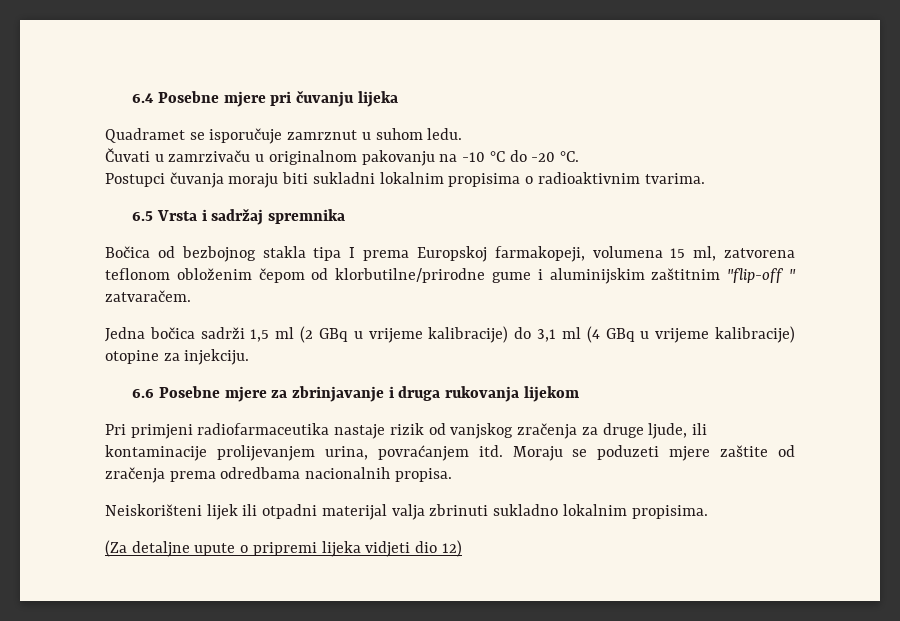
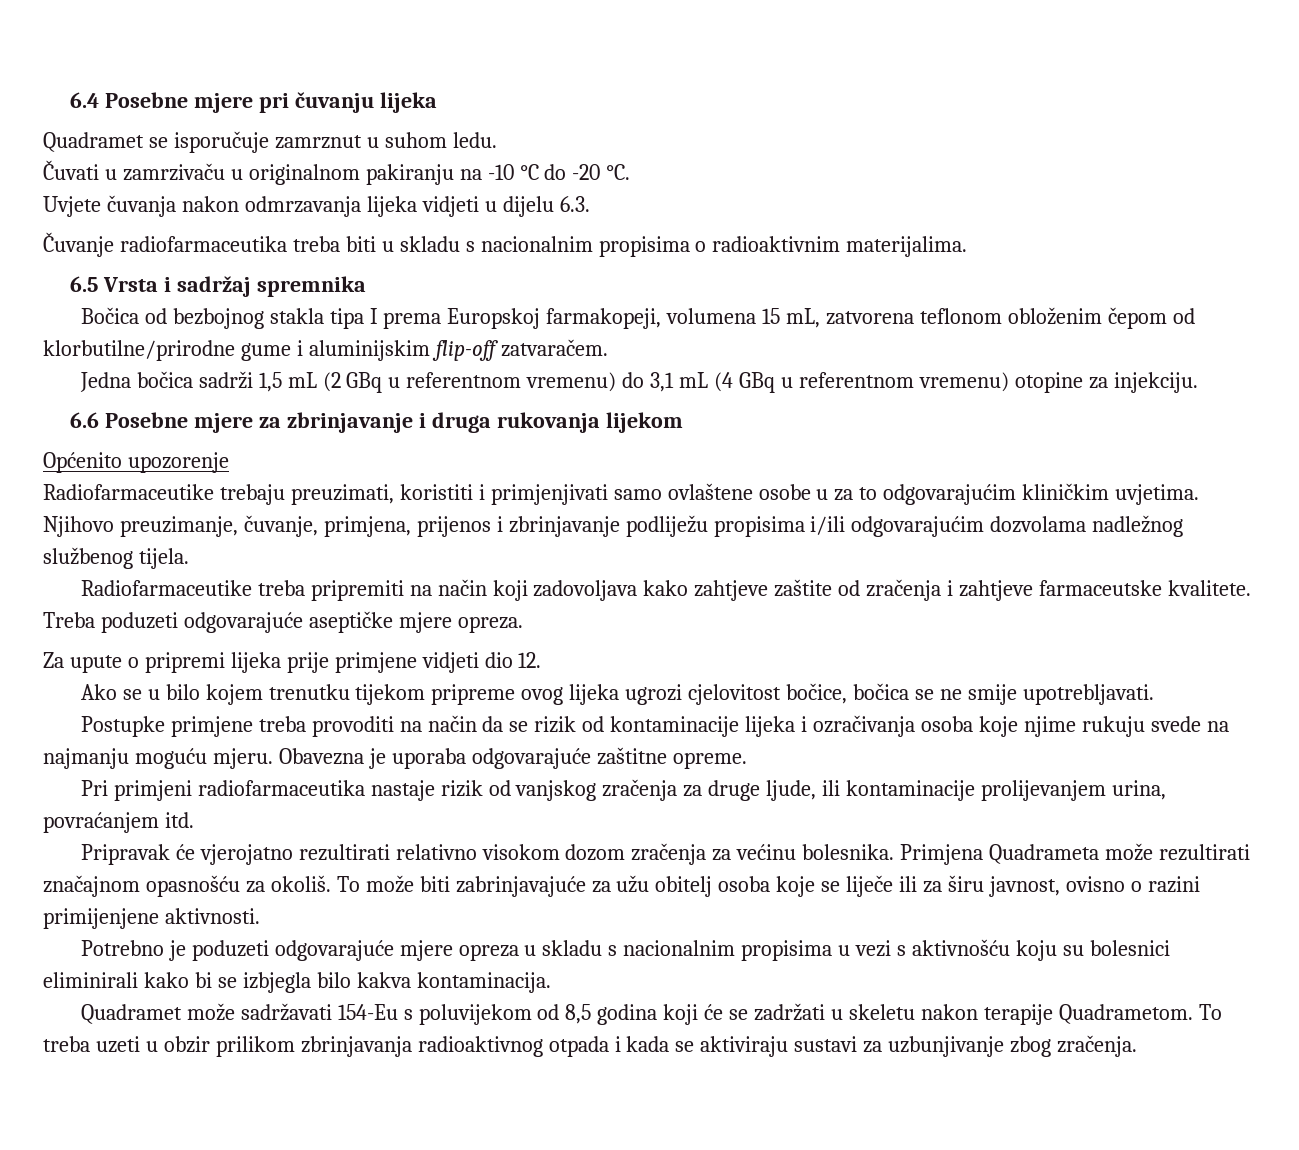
- Čuvati u zamrzivaču u originalnom pakovanju na -10 °C do -20 °C.
+ Čuvati u zamrzivaču u originalnom pakiranju na -10 °C do -20 °C.
- Postupci čuvanja moraju biti sukladni lokalnim propisima o radioaktivnim tvarima.
+ Uvjete čuvanja nakon odmrzavanja lijeka vidjeti u dijelu 6.3.
+ Čuvanje radiofarmaceutika treba biti u skladu s nacionalnim propisima o radioaktivnim materijalima.
- Bočica od bezbojnog stakla tipa I prema Europskoj farmakopeji, volumena 15 ml, zatvorena teflonom obloženim čepom od klorbutilne/prirodne gume i aluminijskim zaštitnim "flip-off " zatvaračem.
+ Bočica od bezbojnog stakla tipa I prema Europskoj farmakopeji, volumena 15 mL, zatvorena teflonom obloženim čepom od klorbutilne/prirodne gume i aluminijskim flip-off zatvaračem.
- Jedna bočica sadrži 1,5 ml (2 GBq u vrijeme kalibracije) do 3,1 ml (4 GBq u vrijeme kalibracije) otopine za injekciju.
+ Jedna bočica sadrži 1,5 mL (2 GBq u referentnom vremenu) do 3,1 mL (4 GBq u referentnom vremenu) otopine za injekciju.
+ Općenito upozorenje
+ Radiofarmaceutike trebaju preuzimati, koristiti i primjenjivati samo ovlaštene osobe u za to odgovarajućim kliničkim uvjetima. Njihovo preuzimanje, čuvanje, primjena, prijenos i zbrinjavanje podliježu propisima i/ili odgovarajućim dozvolama nadležnog službenog tijela.
+ Radiofarmaceutike treba pripremiti na način koji zadovoljava kako zahtjeve zaštite od zračenja i zahtjeve farmaceutske kvalitete. Treba poduzeti odgovarajuće aseptičke mjere opreza.
+ Za upute o pripremi lijeka prije primjene vidjeti dio 12.
+ Ako se u bilo kojem trenutku tijekom pripreme ovog lijeka ugrozi cjelovitost bočice, bočica se ne smije upotrebljavati.
+ Postupke primjene treba provoditi na način da se rizik od kontaminacije lijeka i ozračivanja osoba koje njime rukuju svede na najmanju moguću mjeru. Obavezna je uporaba odgovarajuće zaštitne opreme.
- Pri primjeni radiofarmaceutika nastaje rizik od vanjskog zračenja za druge ljude, ili kontaminacije prolijevanjem urina, povraćanjem itd. Moraju se poduzeti mjere zaštite od zračenja prema odredbama nacionalnih propisa.
- Neiskorišteni lijek ili otpadni materijal valja zbrinuti sukladno lokalnim propisima.
- (Za detaljne upute o pripremi lijeka vidjeti dio 12)
+ Pri primjeni radiofarmaceutika nastaje rizik od vanjskog zračenja za druge ljude, ili kontaminacije prolijevanjem urina, povraćanjem itd.
+ Pripravak će vjerojatno rezultirati relativno visokom dozom zračenja za većinu bolesnika. Primjena Quadrameta može rezultirati značajnom opasnošću za okoliš. To može biti zabrinjavajuće za užu obitelj osoba koje se liječe ili za širu javnost, ovisno o razini primijenjene aktivnosti.
+ Potrebno je poduzeti odgovarajuće mjere opreza u skladu s nacionalnim propisima u vezi s aktivnošću koju su bolesnici eliminirali kako bi se izbjegla bilo kakva kontaminacija.
+ Quadramet može sadržavati 154-Eu s poluvijekom od 8,5 godina koji će se zadržati u skeletu nakon terapije Quadrametom. To treba uzeti u obzir prilikom zbrinjavanja radioaktivnog otpada i kada se aktiviraju sustavi za uzbunjivanje zbog zračenja.

